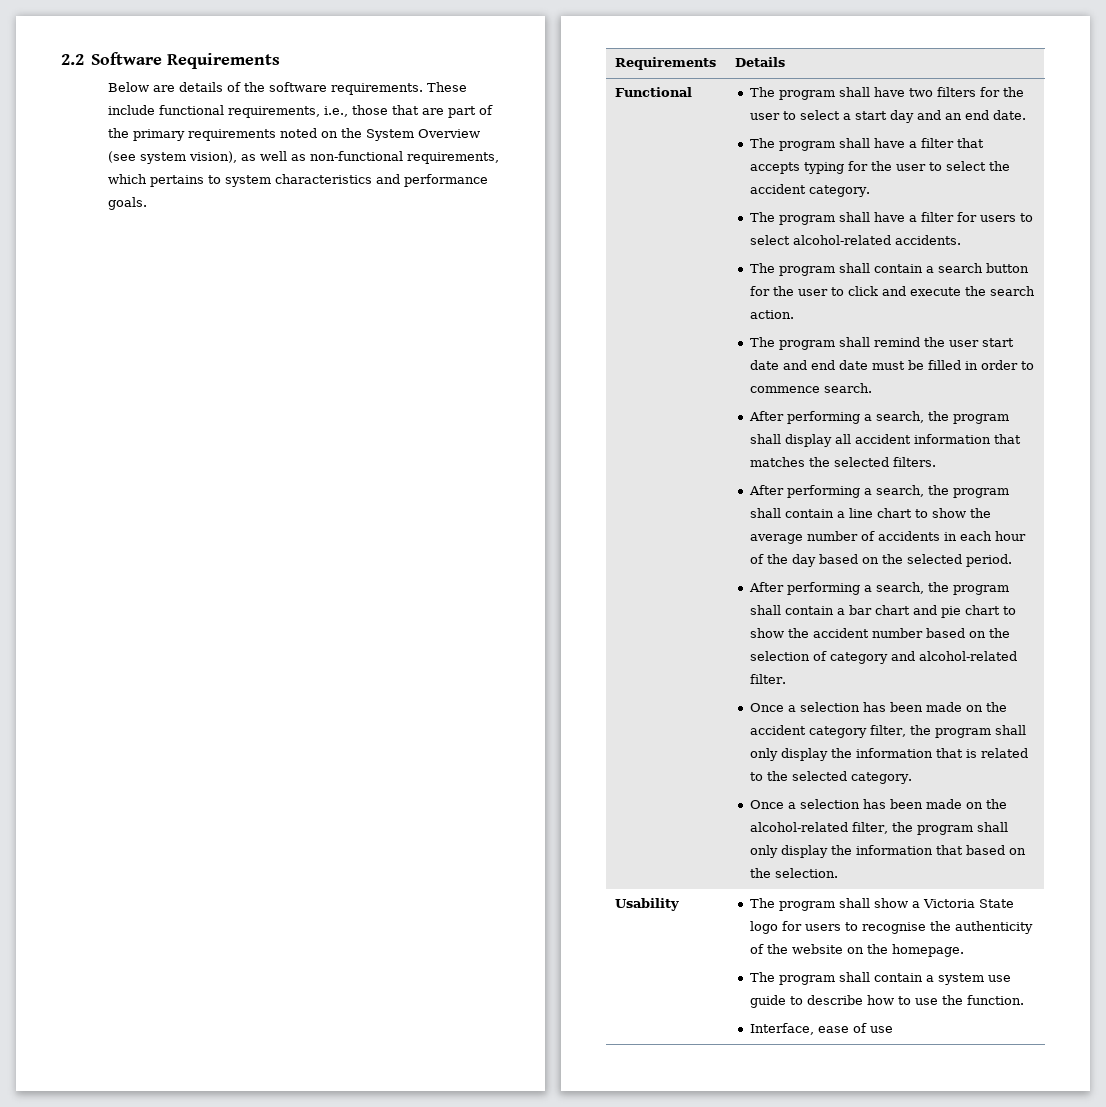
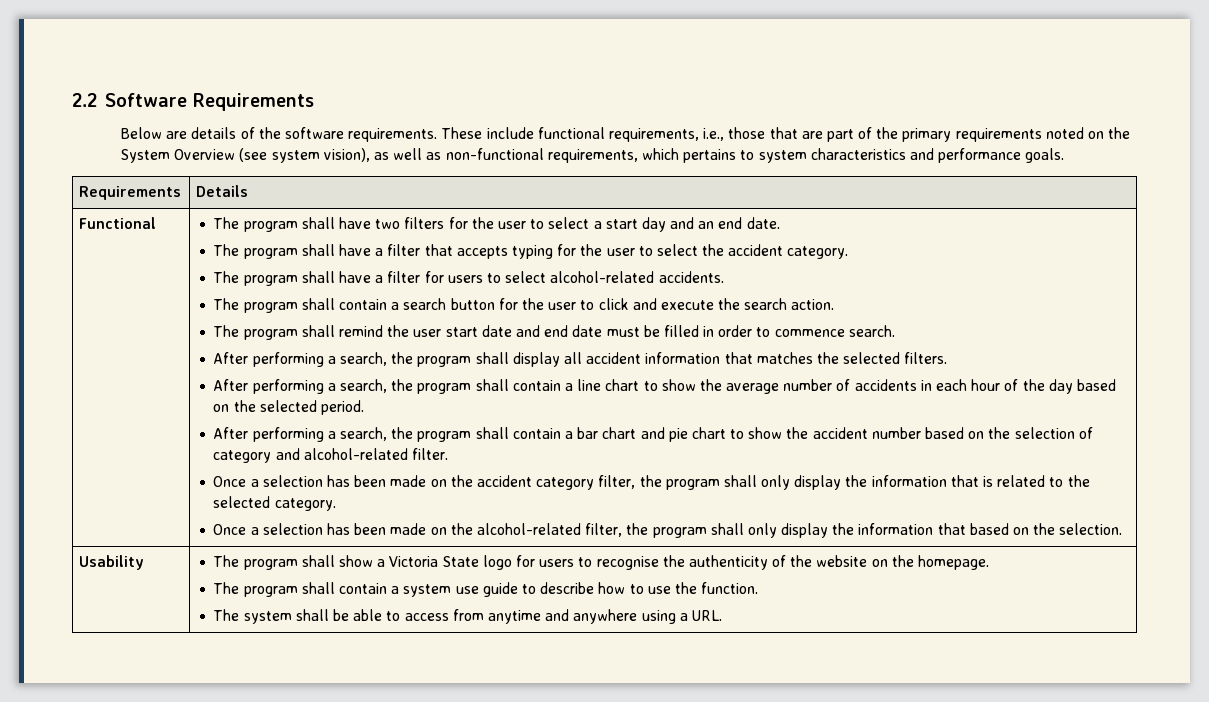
- Interface, ease of use
+ The system shall be able to access from anytime and anywhere using a URL.

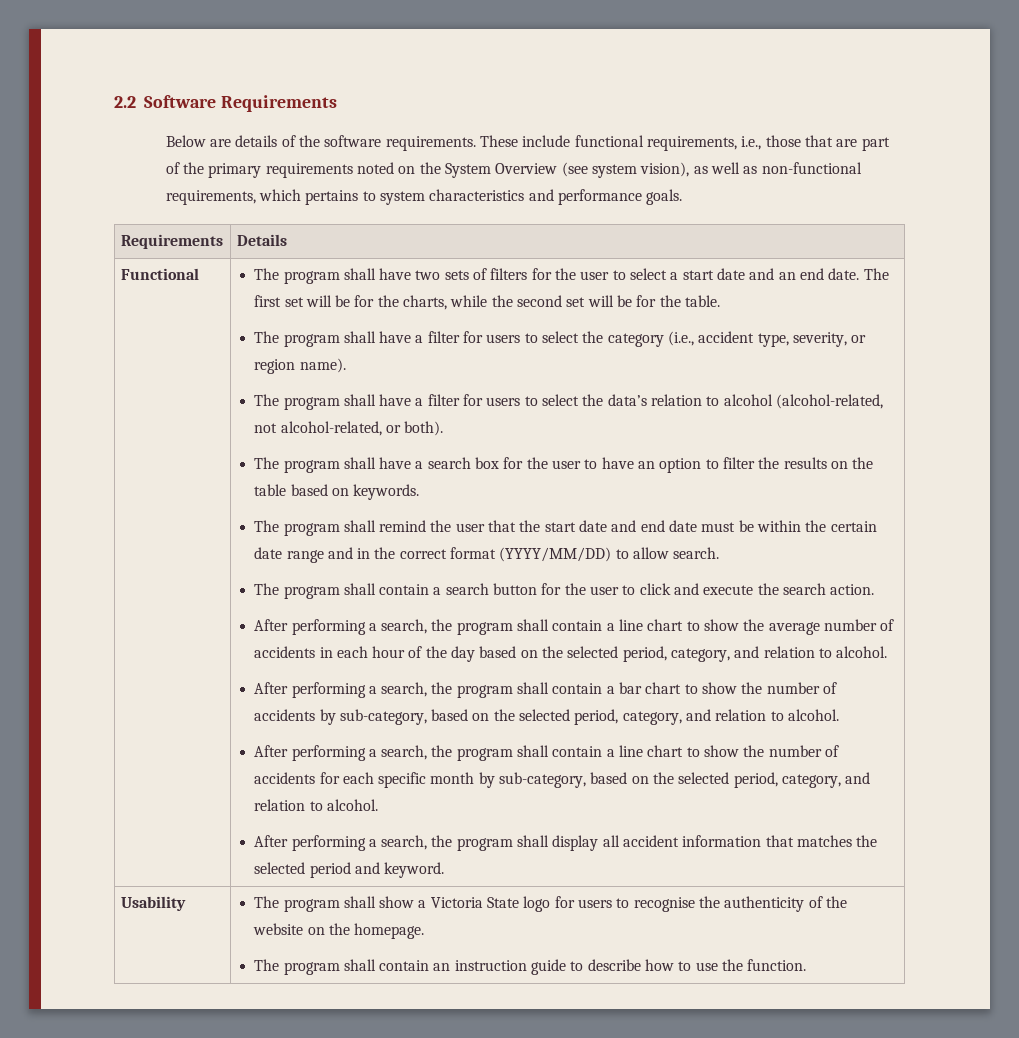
- The program shall have two filters for the user to select a start day and an end date.
- The program shall have a filter that accepts typing for the user to select the accident category.
+ The program shall have two sets of filters for the user to select a start date and an end date. The first set will be for the charts, while the second set will be for the table.
- The program shall have a filter for users to select alcohol-related accidents.
+ The program shall have a filter for users to select the category (i.e., accident type, severity, or region name).
+ The program shall have a filter for users to select the data’s relation to alcohol (alcohol-related, not alcohol-related, or both).
+ The program shall have a search box for the user to have an option to filter the results on the table based on keywords.
+ The program shall remind the user that the start date and end date must be within the certain date range and in the correct format (YYYY/MM/DD) to allow search.
- The program shall remind the user start date and end date must be filled in order to commence search.
- After performing a search, the program shall display all accident information that matches the selected filters.
- After performing a search, the program shall contain a line chart to show the average number of accidents in each hour of the day based on the selected period.
+ After performing a search, the program shall contain a line chart to show the average number of accidents in each hour of the day based on the selected period, category, and relation to alcohol.
- After performing a search, the program shall contain a bar chart and pie chart to show the accident number based on the selection of category and alcohol-related filter.
- Once a selection has been made on the accident category filter, the program shall only display the information that is related to the selected category.
- Once a selection has been made on the alcohol-related filter, the program shall only display the information that based on the selection.
+ After performing a search, the program shall contain a bar chart to show the number of accidents by sub-category, based on the selected period, category, and relation to alcohol.
+ After performing a search, the program shall contain a line chart to show the number of accidents for each specific month by sub-category, based on the selected period, category, and relation to alcohol.
+ After performing a search, the program shall display all accident information that matches the selected period and keyword.
- The program shall contain a system use guide to describe how to use the function.
+ The program shall contain an instruction guide to describe how to use the function.
- The system shall be able to access from anytime and anywhere using a URL.

